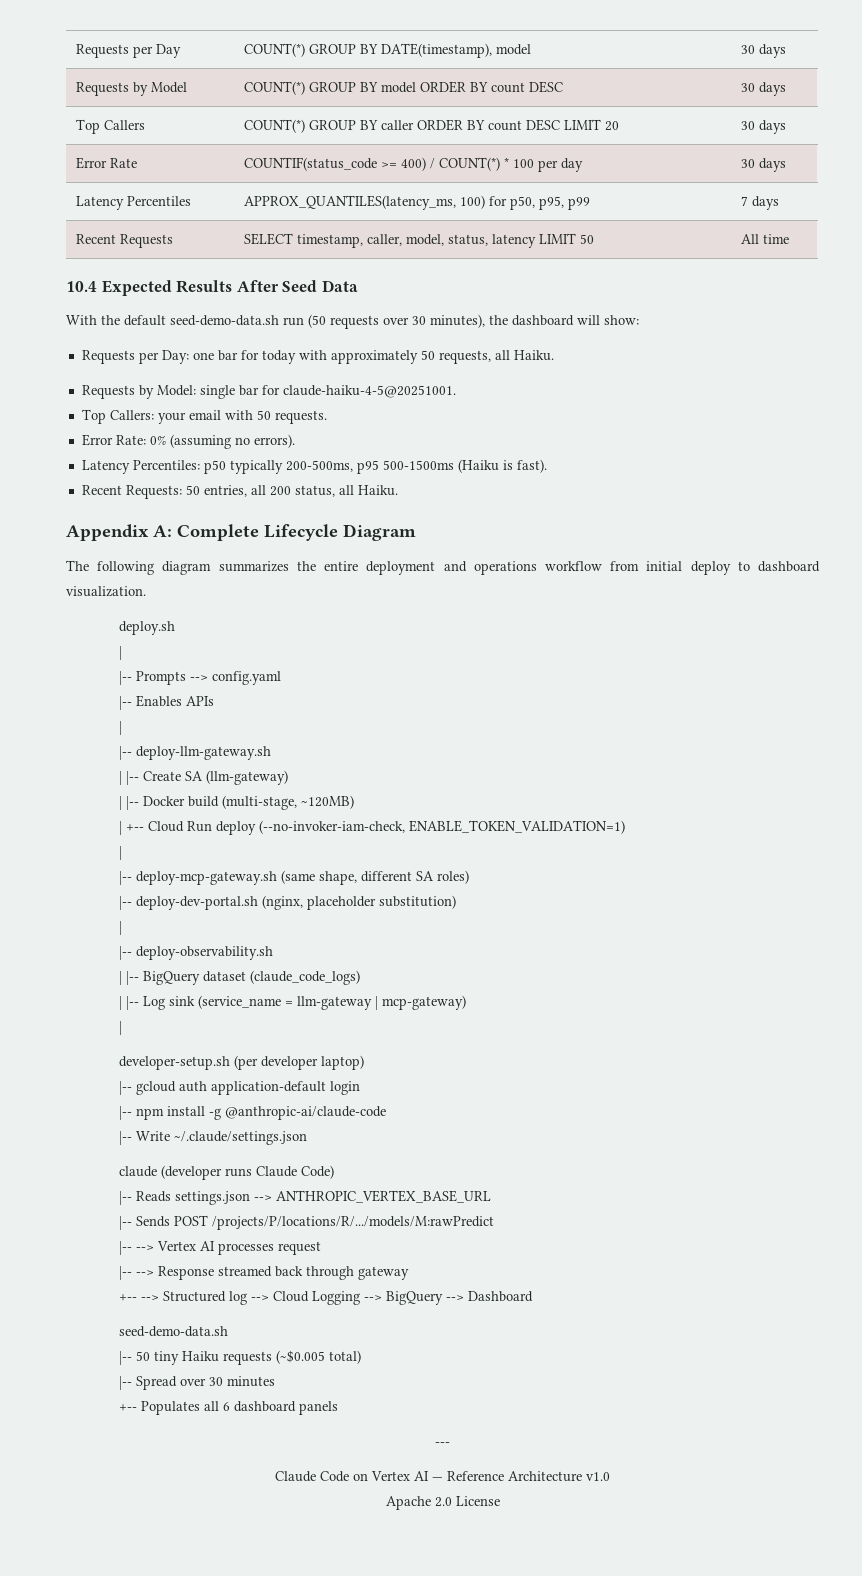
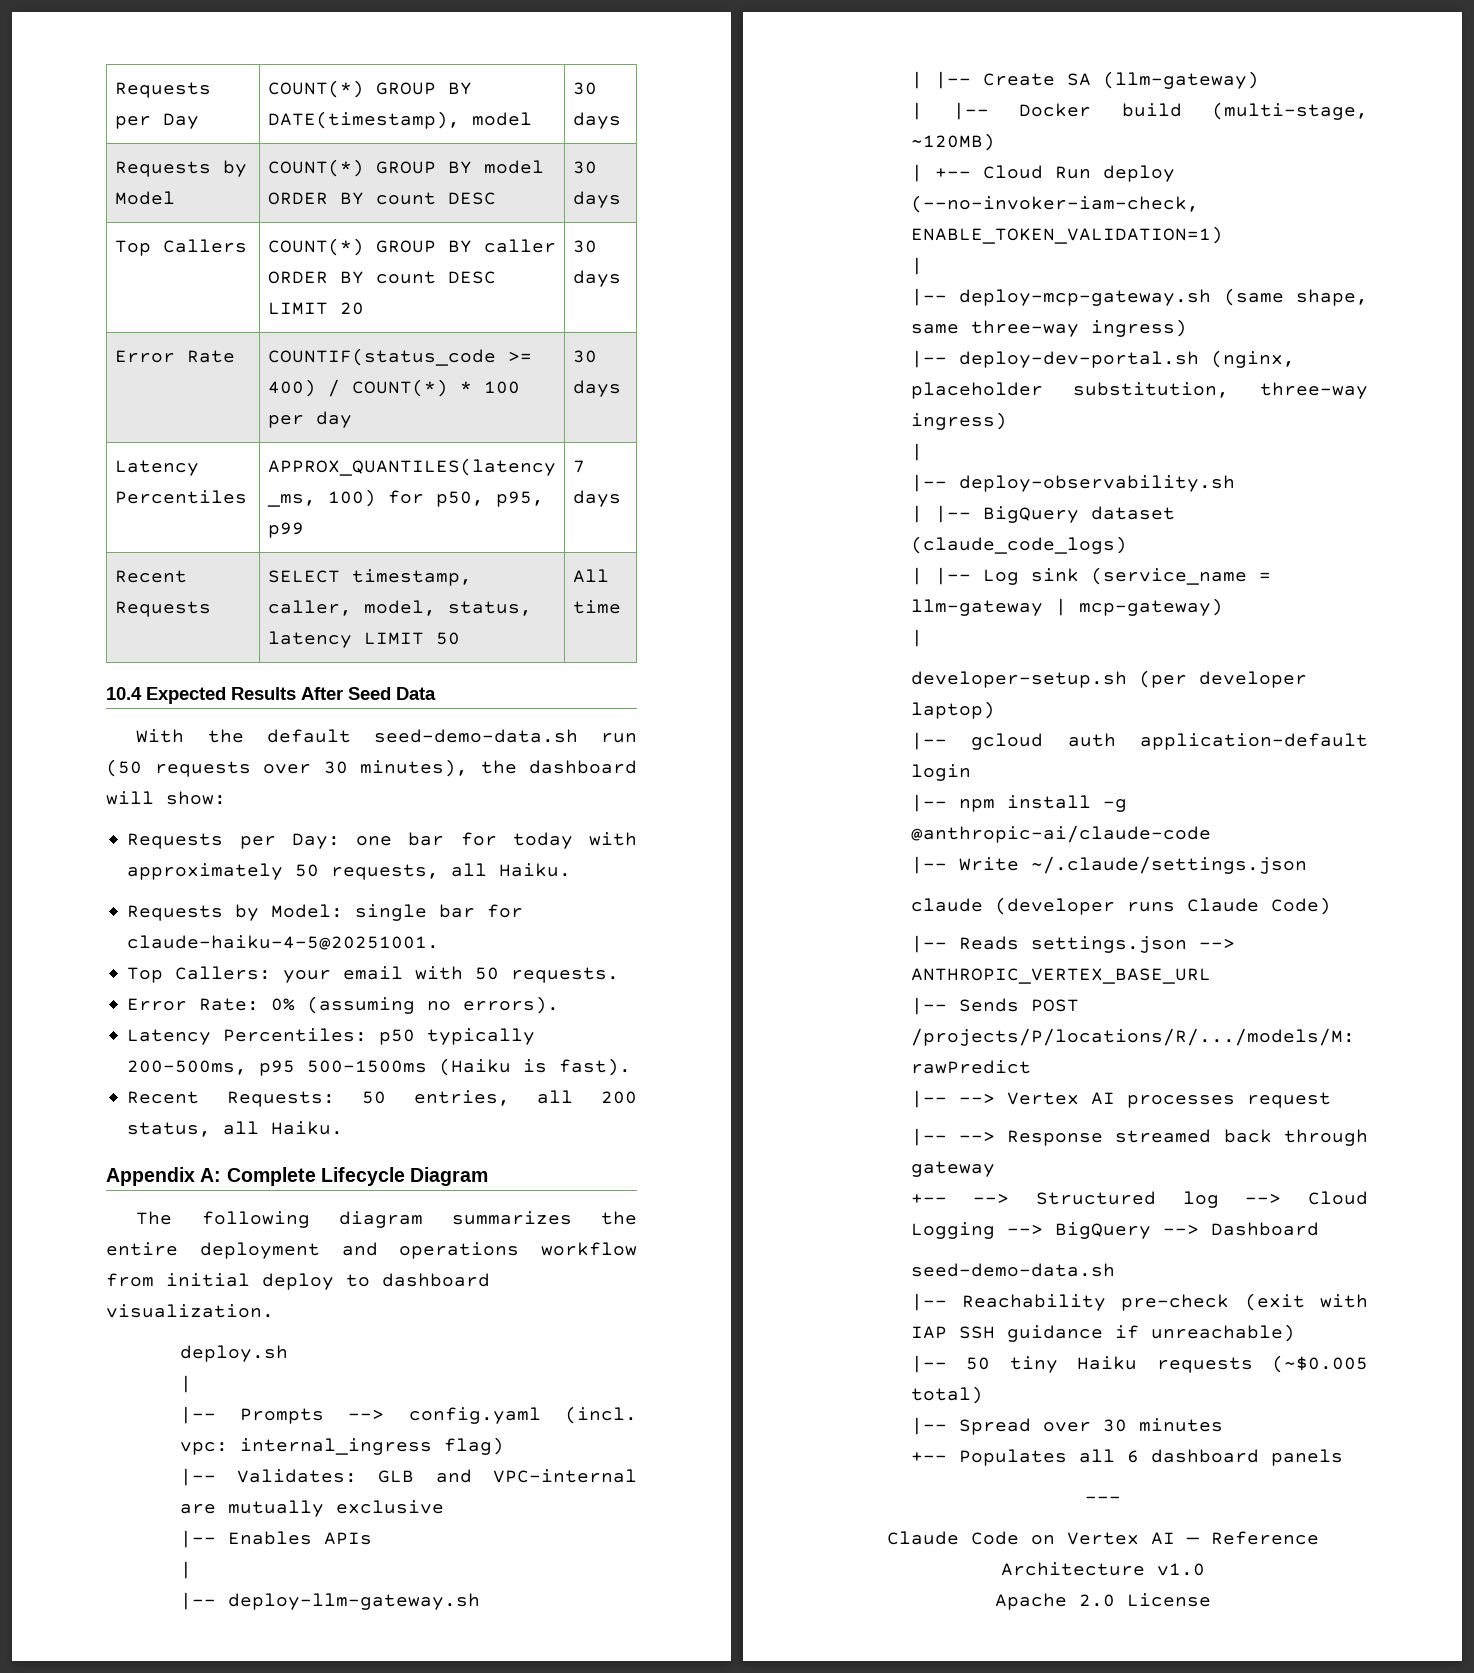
- |-- Prompts --> config.yaml
+ |-- Prompts --> config.yaml (incl. vpc: internal_ingress flag)
+ |-- Validates: GLB and VPC-internal are mutually exclusive
- |-- deploy-mcp-gateway.sh (same shape, different SA roles)
+ |-- deploy-mcp-gateway.sh (same shape, same three-way ingress)
- |-- deploy-dev-portal.sh (nginx, placeholder substitution)
+ |-- deploy-dev-portal.sh (nginx, placeholder substitution, three-way ingress)
+ |-- Reachability pre-check (exit with IAP SSH guidance if unreachable)

